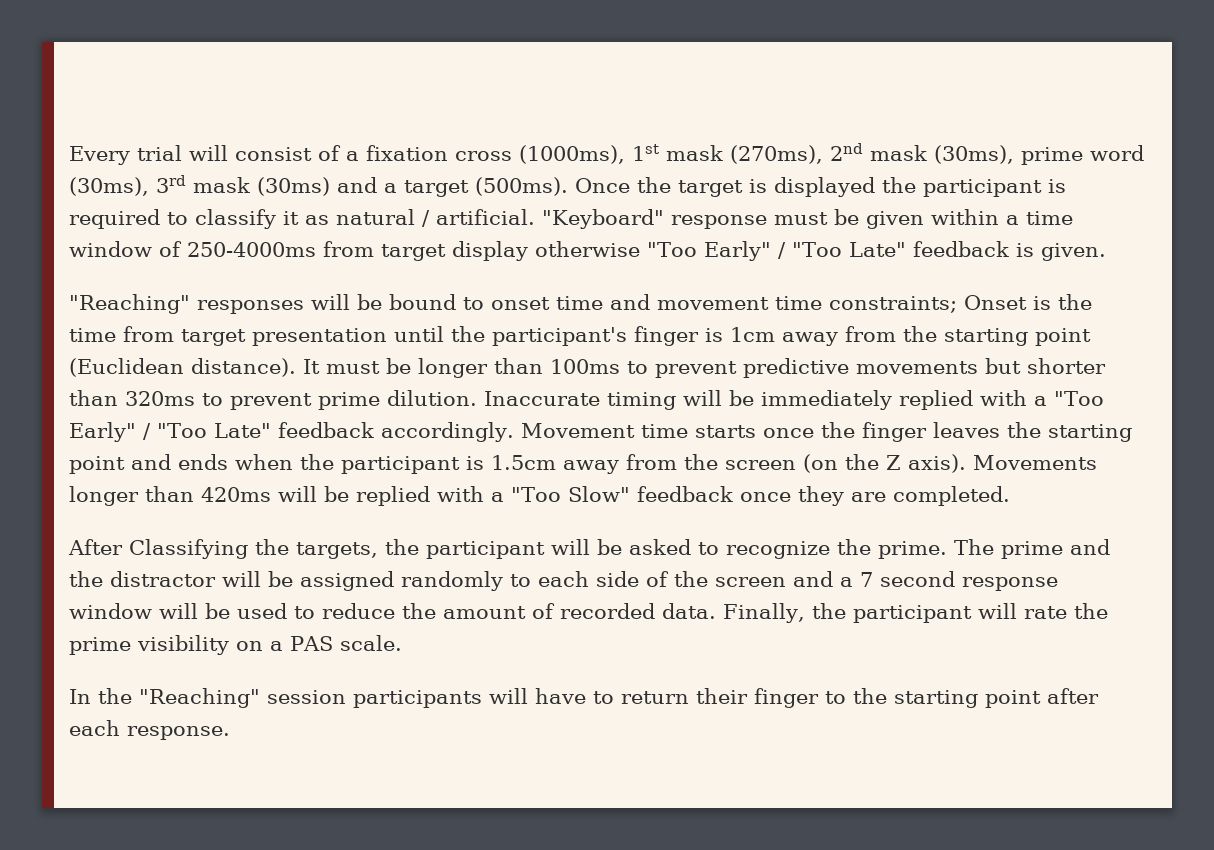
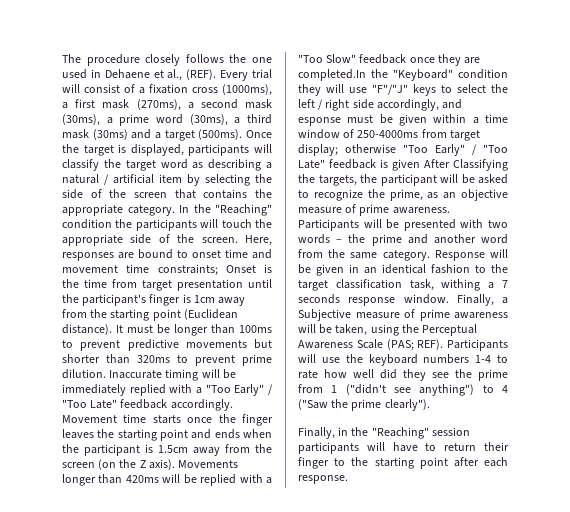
+ The procedure closely follows the one used in Dehaene et al., (REF).
- Every trial will consist of a fixation cross (1000ms), 1st mask (270ms), 2nd mask (30ms), prime word (30ms), 3rd mask (30ms) and a target (500ms).
+ Every trial will consist of a fixation cross (1000ms), a first mask (270ms), a second mask (30ms), a prime word (30ms), a third mask (30ms) and a target (500ms).
- Once the target is displayed the participant is required to classify it as natural / artificial. "Keyboard" response must be given within a time window of 250-4000ms from target display otherwise "Too Early" / "Too Late" feedback is given.
- "Reaching" responses will be bound to onset time and movement time constraints; Onset is the time from target presentation until the participant's finger is 1cm away from the starting point (Euclidean distance).
+ Once the target is displayed, participants will classify the target word as describing a natural / artificial item by selecting the side of the screen that contains the appropriate category. In the "Reaching" condition the participants will touch the appropriate side of the screen. Here, responses are bound to onset time and movement time constraints; Onset is the time from target presentation until the participant's finger is 1cm away from the starting point (Euclidean distance).
- Movements longer than 420ms will be replied with a "Too Slow" feedback once they are completed.
- After Classifying the targets, the participant will be asked to recognize the prime. The prime and the distractor will be assigned randomly to each side of the screen and a 7 second response window will be used to reduce the amount of recorded data. Finally, the participant will rate the prime visibility on a PAS scale.
- In the "Reaching" session participants will have to return their finger to the starting point after each response.
+ Movements longer than 420ms will be replied with a "Too Slow" feedback once they are completed.In the "Keyboard" condition they will use "F"/"J" keys to select the left / right side accordingly, and esponse must be given within a time window of 250-4000ms from target display; otherwise "Too Early" / "Too Late" feedback is given After Classifying the targets, the participant will be asked to recognize the prime, as an objective measure of prime awareness. Participants will be presented with two words – the prime and another word from the same category. Response will be given in an identical fashion to the target classification task, withing a 7 seconds response window. Finally, a Subjective measure of prime awareness will be taken, using the Perceptual Awareness Scale (PAS; REF). Participants will use the keyboard numbers 1-4 to rate how well did they see the prime from 1 ("didn't see anything") to 4 ("Saw the prime clearly").
+ Finally, in the "Reaching" session participants will have to return their finger to the starting point after each response.

